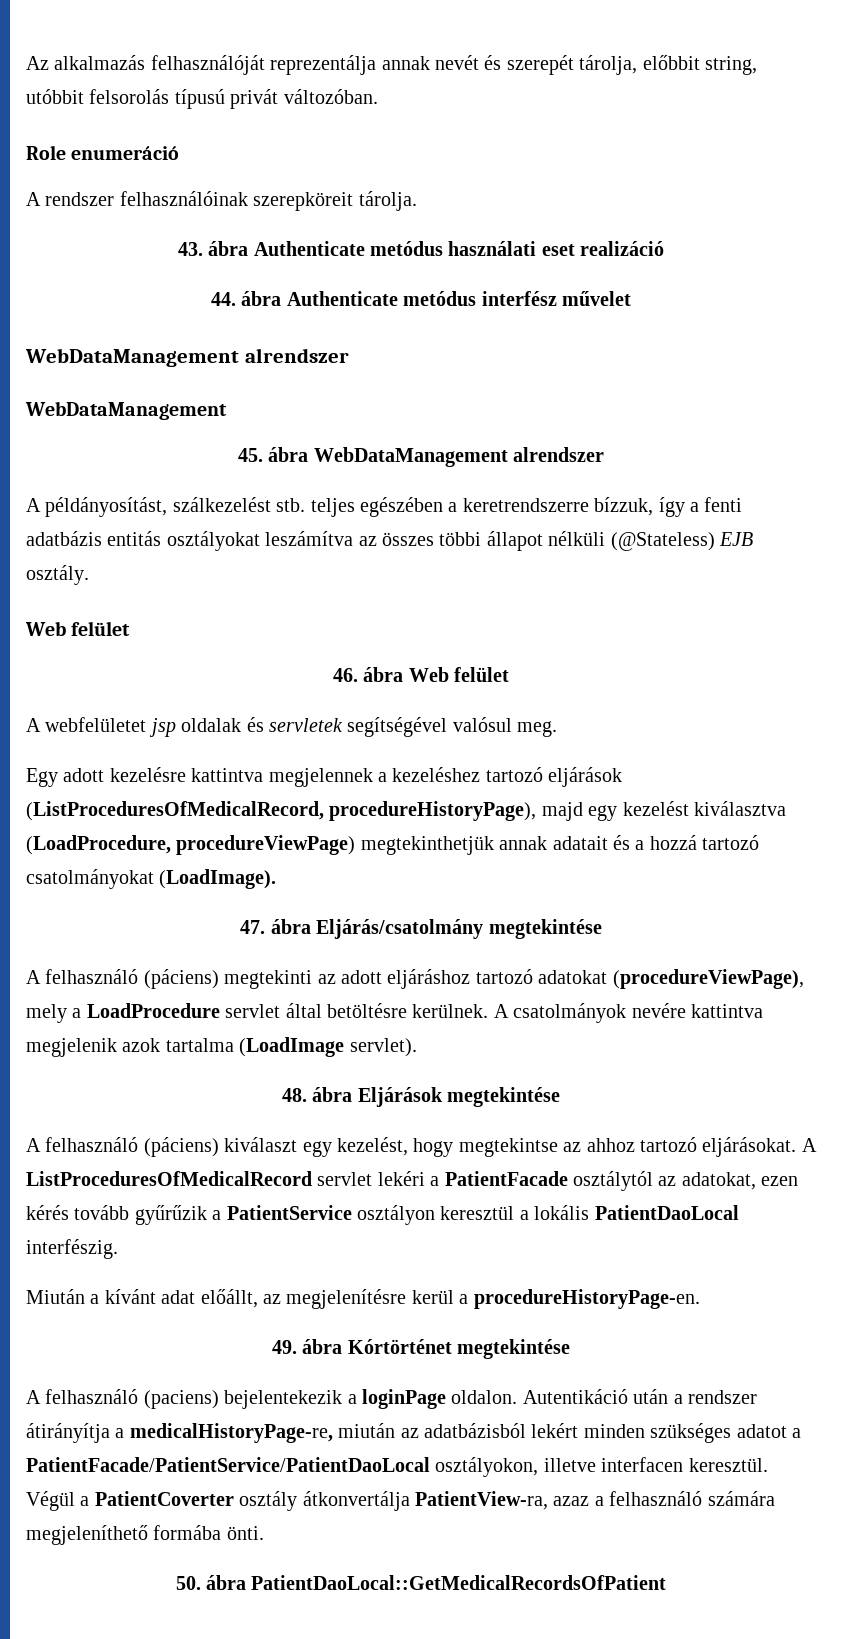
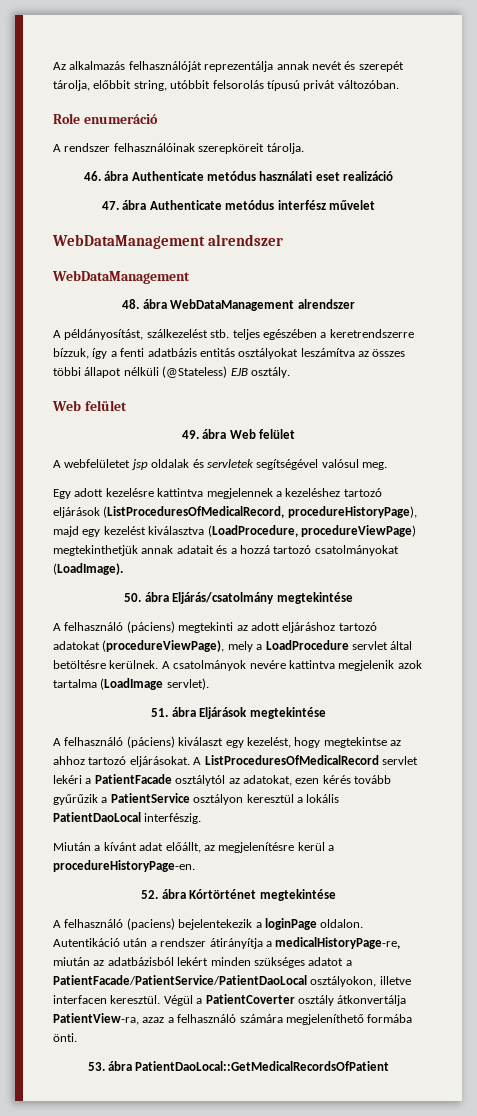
- 43. ábra Authenticate metódus használati eset realizáció
+ 46. ábra Authenticate metódus használati eset realizáció
- 44. ábra Authenticate metódus interfész művelet
+ 47. ábra Authenticate metódus interfész művelet
- 45. ábra WebDataManagement alrendszer
+ 48. ábra WebDataManagement alrendszer
- 46. ábra Web felület
+ 49. ábra Web felület
- 47. ábra Eljárás/csatolmány megtekintése
+ 50. ábra Eljárás/csatolmány megtekintése
- 48. ábra Eljárások megtekintése
+ 51. ábra Eljárások megtekintése
- 49. ábra Kórtörténet megtekintése
+ 52. ábra Kórtörténet megtekintése
- 50. ábra PatientDaoLocal::GetMedicalRecordsOfPatient
+ 53. ábra PatientDaoLocal::GetMedicalRecordsOfPatient

